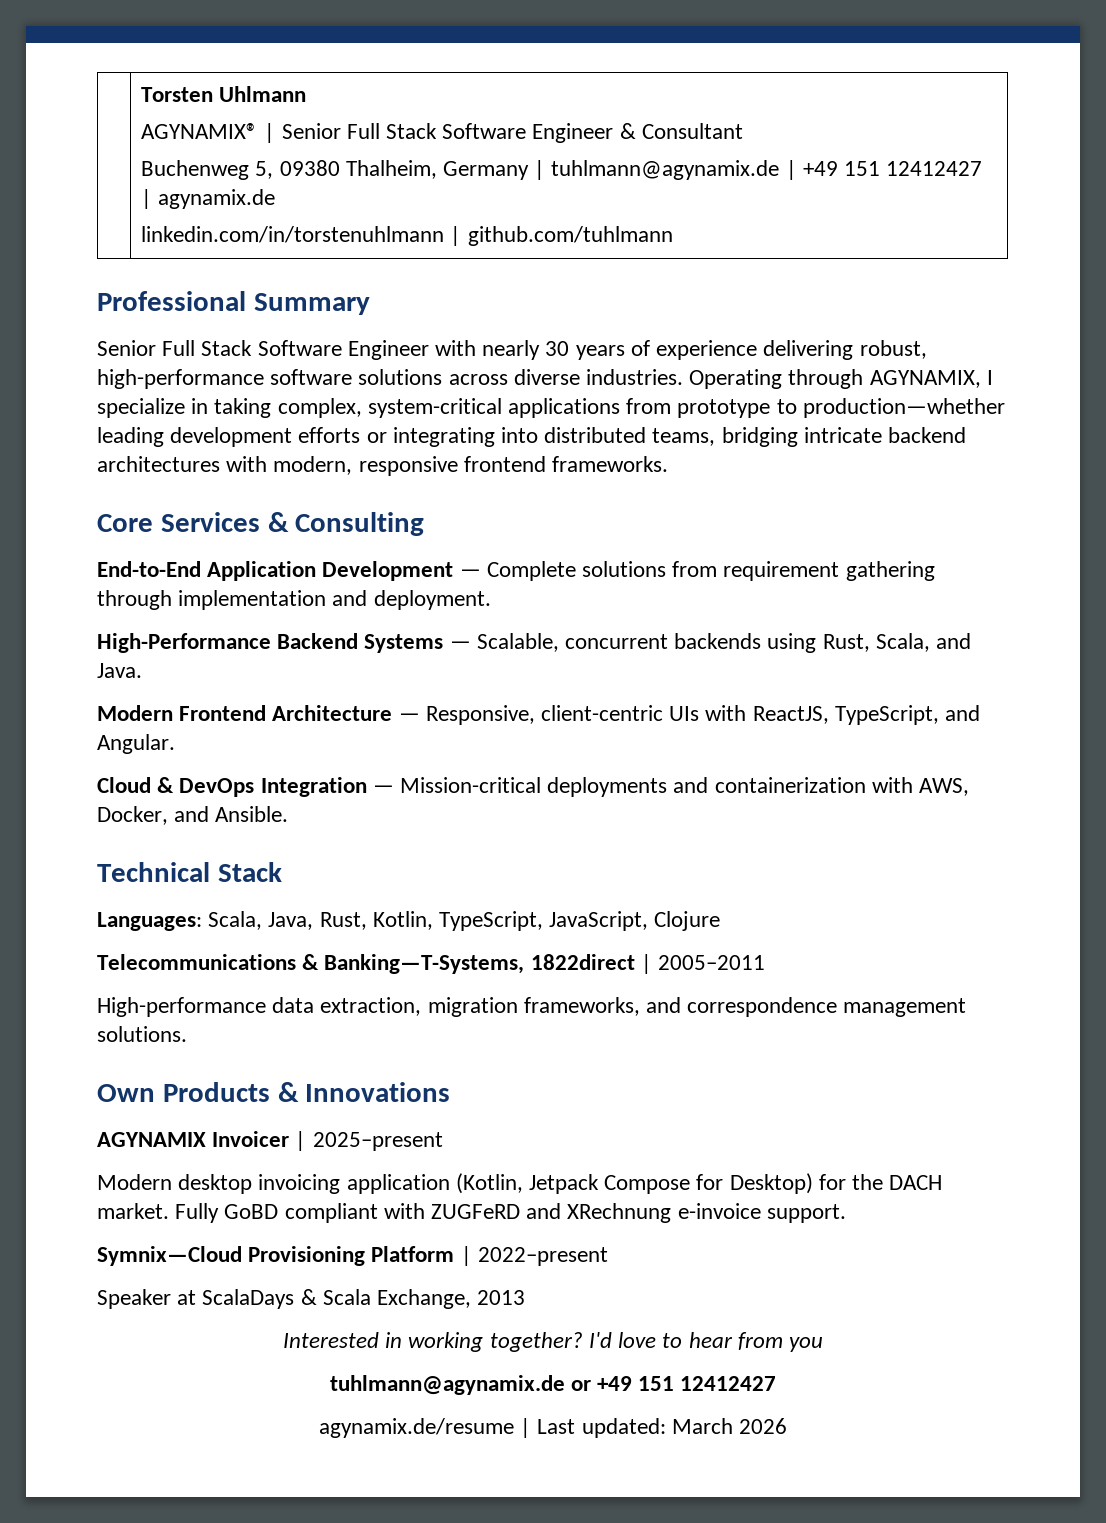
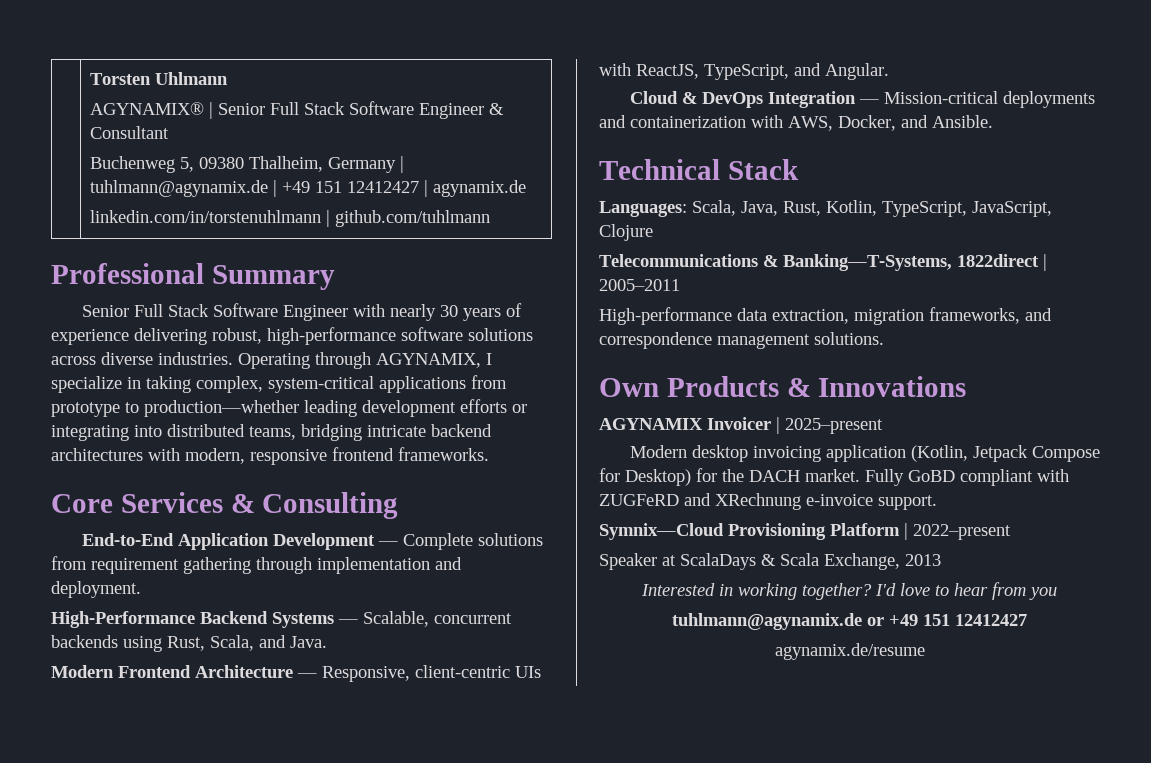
- agynamix.de/resume | Last updated: March 2026
+ agynamix.de/resume

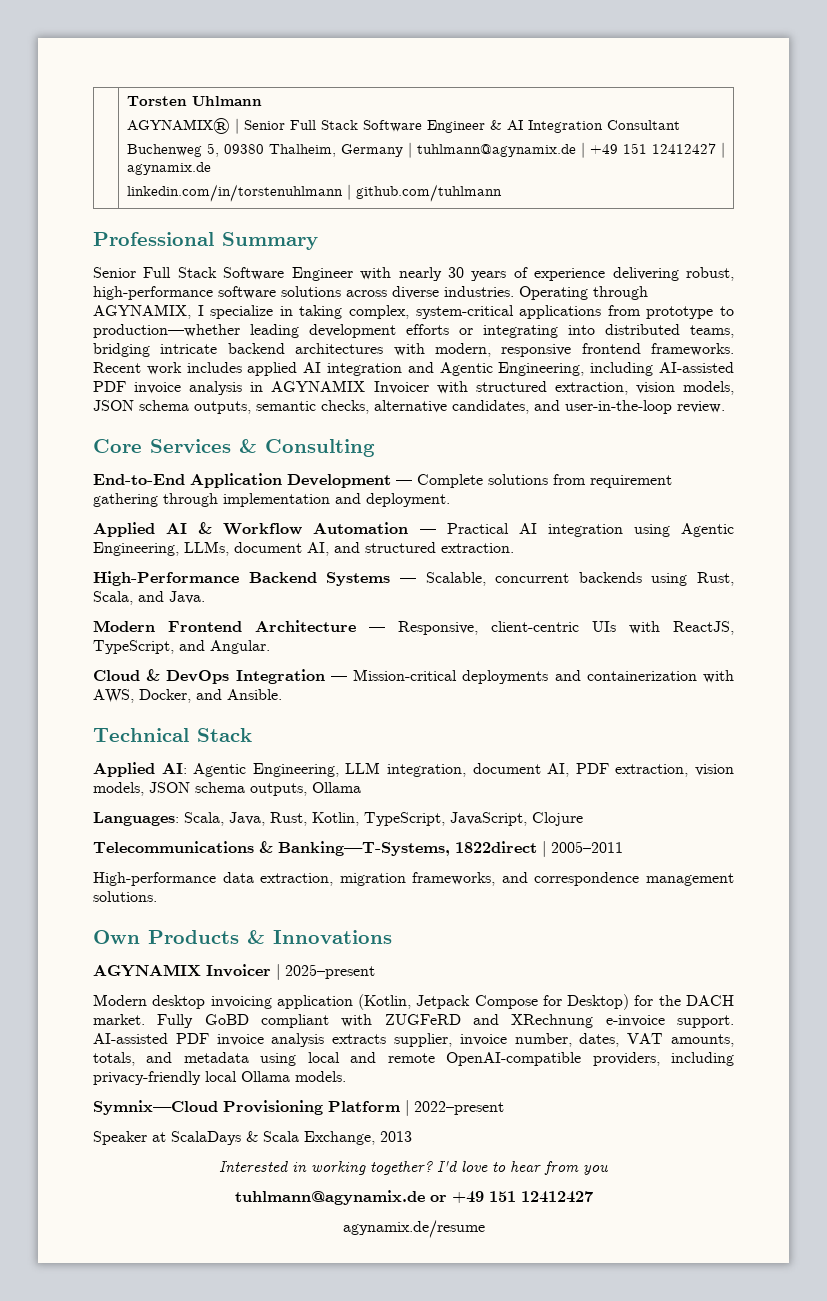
  | Torsten Uhlmann
- AGYNAMIX® | Senior Full Stack Software Engineer & Consultant
+ AGYNAMIX® | Senior Full Stack Software Engineer & AI Integration Consultant
+ Recent work includes applied AI integration and Agentic Engineering, including AI-assisted PDF invoice analysis in AGYNAMIX Invoicer with structured extraction, vision models, JSON schema outputs, semantic checks, alternative candidates, and user-in-the-loop review.
+ Applied AI & Workflow Automation — Practical AI integration using Agentic Engineering, LLMs, document AI, and structured extraction.
+ Applied AI: Agentic Engineering, LLM integration, document AI, PDF extraction, vision models, JSON schema outputs, Ollama
+ AI-assisted PDF invoice analysis extracts supplier, invoice number, dates, VAT amounts, totals, and metadata using local and remote OpenAI-compatible providers, including privacy-friendly local Ollama models.

